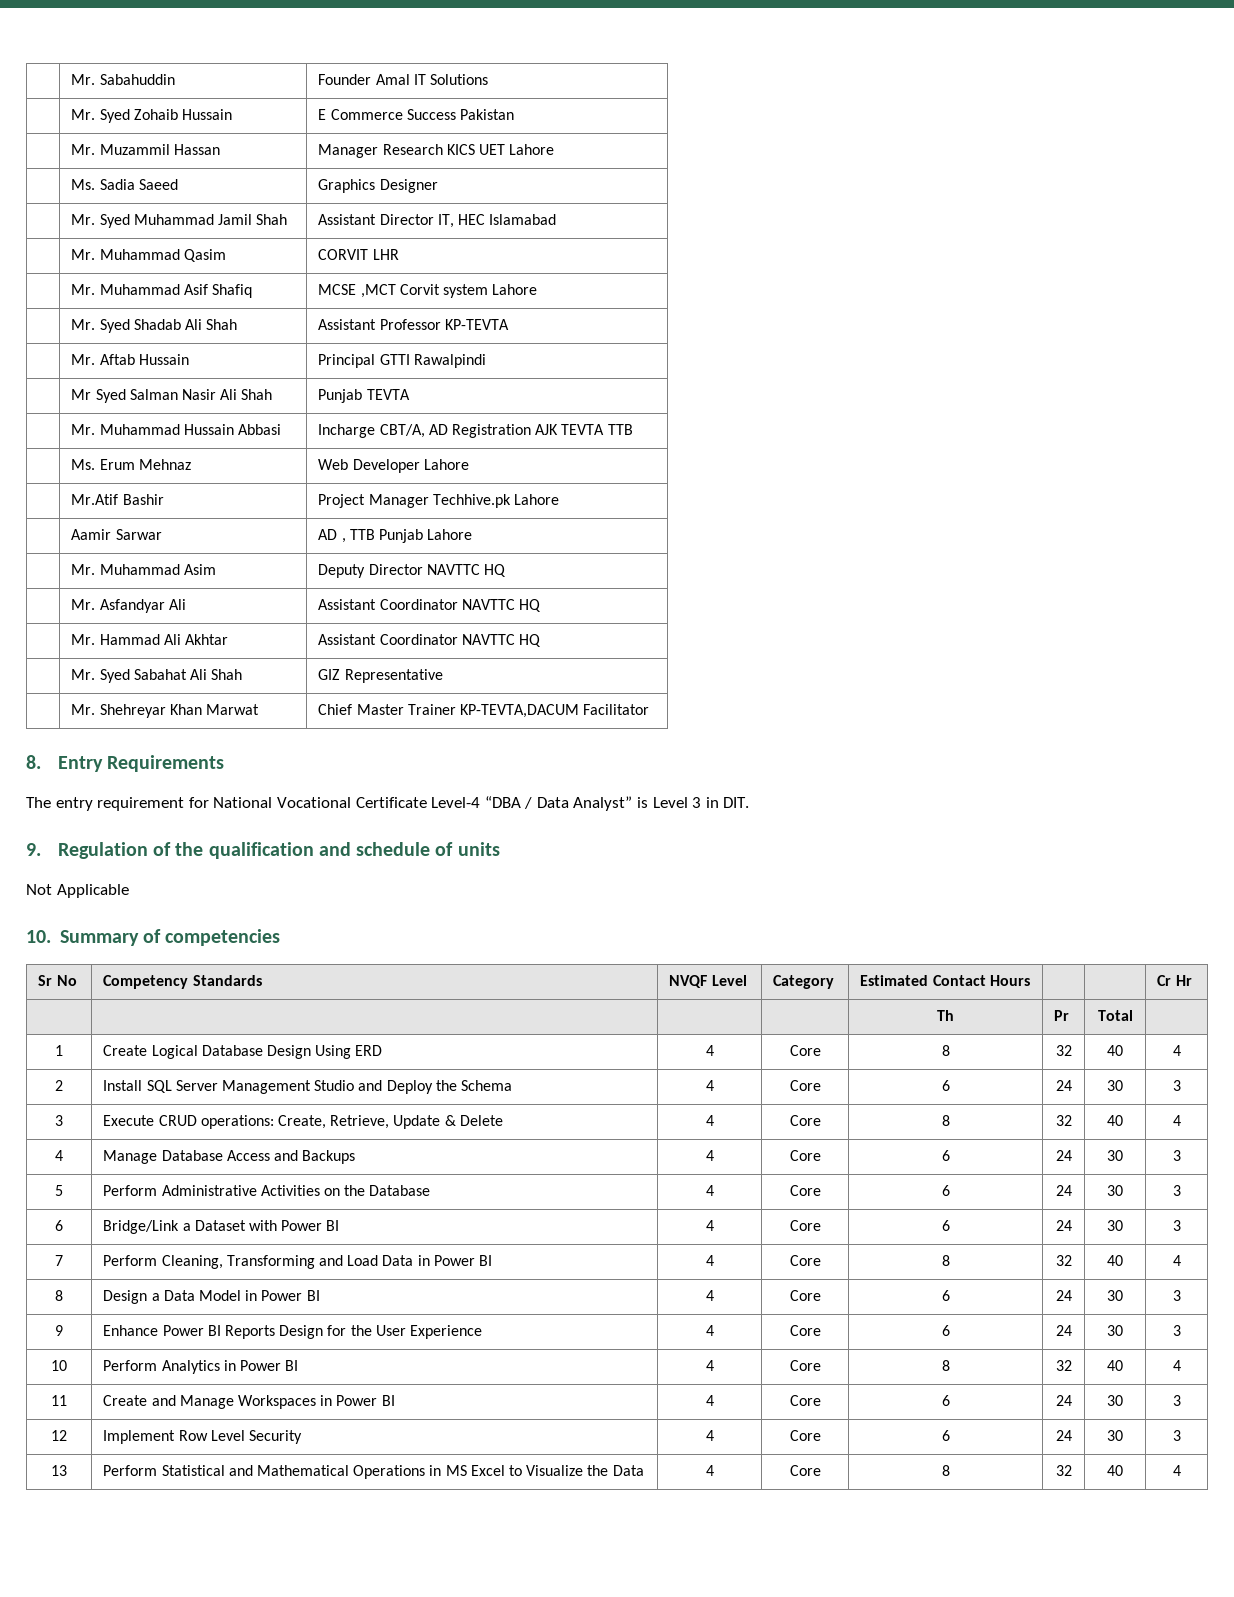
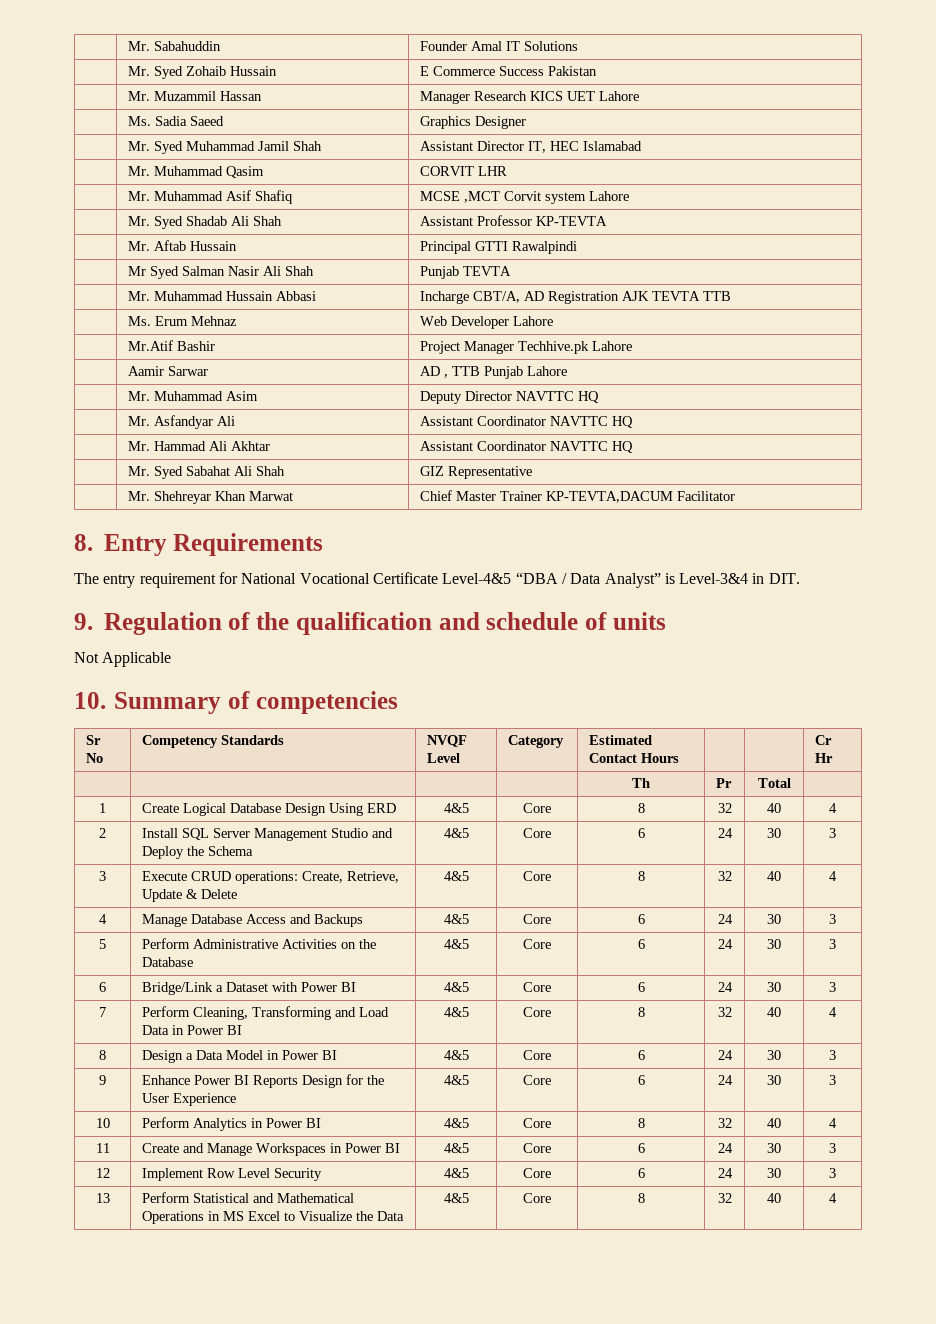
- The entry requirement for National Vocational Certificate Level-4 “DBA / Data Analyst” is Level 3 in DIT.
+ The entry requirement for National Vocational Certificate Level-4&5 “DBA / Data Analyst” is Level-3&4 in DIT.
- 1 | Create Logical Database Design Using ERD | 4 | Core | 8 | 32 | 40 | 4
+ 1 | Create Logical Database Design Using ERD | 4&5 | Core | 8 | 32 | 40 | 4
- 2 | Install SQL Server Management Studio and Deploy the Schema | 4 | Core | 6 | 24 | 30 | 3
+ 2 | Install SQL Server Management Studio and Deploy the Schema | 4&5 | Core | 6 | 24 | 30 | 3
- 3 | Execute CRUD operations: Create, Retrieve, Update & Delete | 4 | Core | 8 | 32 | 40 | 4
+ 3 | Execute CRUD operations: Create, Retrieve, Update & Delete | 4&5 | Core | 8 | 32 | 40 | 4
- 4 | Manage Database Access and Backups | 4 | Core | 6 | 24 | 30 | 3
+ 4 | Manage Database Access and Backups | 4&5 | Core | 6 | 24 | 30 | 3
- 5 | Perform Administrative Activities on the Database | 4 | Core | 6 | 24 | 30 | 3
+ 5 | Perform Administrative Activities on the Database | 4&5 | Core | 6 | 24 | 30 | 3
- 6 | Bridge/Link a Dataset with Power BI | 4 | Core | 6 | 24 | 30 | 3
+ 6 | Bridge/Link a Dataset with Power BI | 4&5 | Core | 6 | 24 | 30 | 3
- 7 | Perform Cleaning, Transforming and Load Data in Power BI | 4 | Core | 8 | 32 | 40 | 4
+ 7 | Perform Cleaning, Transforming and Load Data in Power BI | 4&5 | Core | 8 | 32 | 40 | 4
- 8 | Design a Data Model in Power BI | 4 | Core | 6 | 24 | 30 | 3
+ 8 | Design a Data Model in Power BI | 4&5 | Core | 6 | 24 | 30 | 3
- 9 | Enhance Power BI Reports Design for the User Experience | 4 | Core | 6 | 24 | 30 | 3
+ 9 | Enhance Power BI Reports Design for the User Experience | 4&5 | Core | 6 | 24 | 30 | 3
- 10 | Perform Analytics in Power BI | 4 | Core | 8 | 32 | 40 | 4
+ 10 | Perform Analytics in Power BI | 4&5 | Core | 8 | 32 | 40 | 4
- 11 | Create and Manage Workspaces in Power BI | 4 | Core | 6 | 24 | 30 | 3
+ 11 | Create and Manage Workspaces in Power BI | 4&5 | Core | 6 | 24 | 30 | 3
- 12 | Implement Row Level Security | 4 | Core | 6 | 24 | 30 | 3
+ 12 | Implement Row Level Security | 4&5 | Core | 6 | 24 | 30 | 3
- 13 | Perform Statistical and Mathematical Operations in MS Excel to Visualize the Data | 4 | Core | 8 | 32 | 40 | 4
+ 13 | Perform Statistical and Mathematical Operations in MS Excel to Visualize the Data | 4&5 | Core | 8 | 32 | 40 | 4

